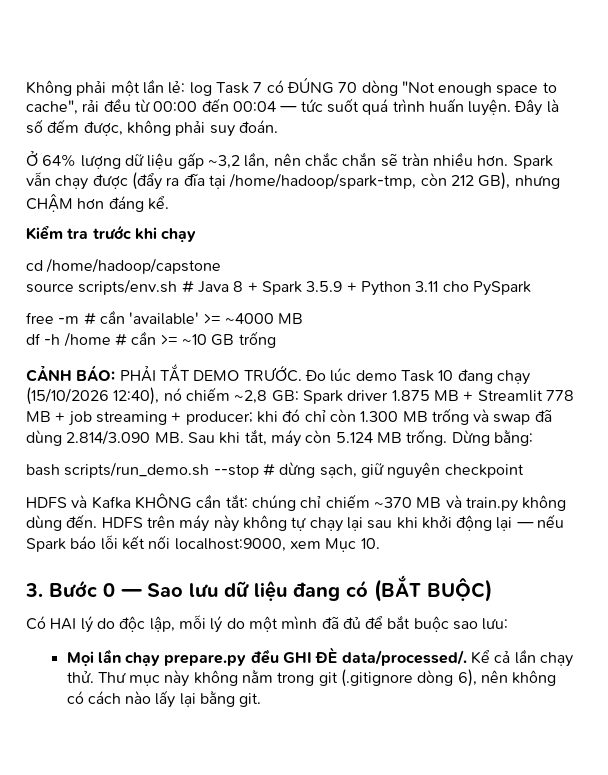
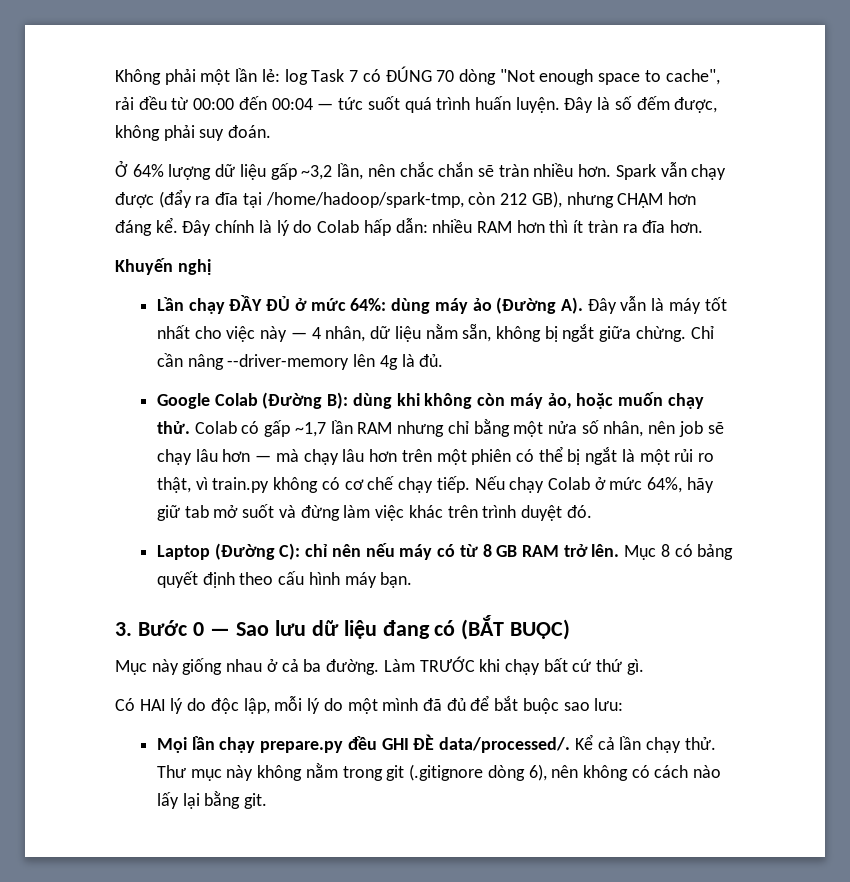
- Spark vẫn chạy được (đẩy ra đĩa tại /home/hadoop/spark-tmp, còn 212 GB), nhưng CHẬM hơn đáng kể.
- Kiểm tra trước khi chạy
- cd /home/hadoop/capstone
- source scripts/env.sh # Java 8 + Spark 3.5.9 + Python 3.11 cho PySpark
- free -m # cần 'available' >= ~4000 MB
- df -h /home # cần >= ~10 GB trống
- CẢNH BÁO: PHẢI TẮT DEMO TRƯỚC. Đo lúc demo Task 10 đang chạy (15/10/2026 12:40), nó chiếm ~2,8 GB: Spark driver 1.875 MB + Streamlit 778 MB + job streaming + producer; khi đó chỉ còn 1.300 MB trống và swap đã dùng 2.814/3.090 MB. Sau khi tắt, máy còn 5.124 MB trống. Dừng bằng:
- bash scripts/run_demo.sh --stop # dừng sạch, giữ nguyên checkpoint
- HDFS và Kafka KHÔNG cần tắt: chúng chỉ chiếm ~370 MB và train.py không dùng đến. HDFS trên máy này không tự chạy lại sau khi khởi động lại — nếu Spark báo lỗi kết nối localhost:9000, xem Mục 10.
+ Spark vẫn chạy được (đẩy ra đĩa tại /home/hadoop/spark-tmp, còn 212 GB), nhưng CHẬM hơn đáng kể. Đây chính là lý do Colab hấp dẫn: nhiều RAM hơn thì ít tràn ra đĩa hơn.
+ Khuyến nghị
+ Lần chạy ĐẦY ĐỦ ở mức 64%: dùng máy ảo (Đường A). Đây vẫn là máy tốt nhất cho việc này — 4 nhân, dữ liệu nằm sẵn, không bị ngắt giữa chừng. Chỉ cần nâng --driver-memory lên 4g là đủ.
+ Google Colab (Đường B): dùng khi không còn máy ảo, hoặc muốn chạy thử. Colab có gấp ~1,7 lần RAM nhưng chỉ bằng một nửa số nhân, nên job sẽ chạy lâu hơn — mà chạy lâu hơn trên một phiên có thể bị ngắt là một rủi ro thật, vì train.py không có cơ chế chạy tiếp. Nếu chạy Colab ở mức 64%, hãy giữ tab mở suốt và đừng làm việc khác trên trình duyệt đó.
+ Laptop (Đường C): chỉ nên nếu máy có từ 8 GB RAM trở lên. Mục 8 có bảng quyết định theo cấu hình máy bạn.
+ Mục này giống nhau ở cả ba đường. Làm TRƯỚC khi chạy bất cứ thứ gì.

